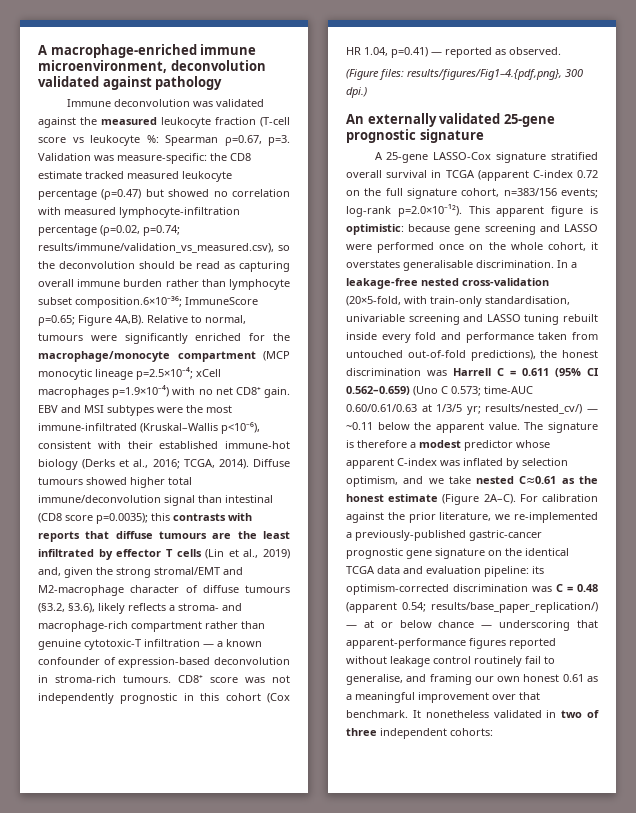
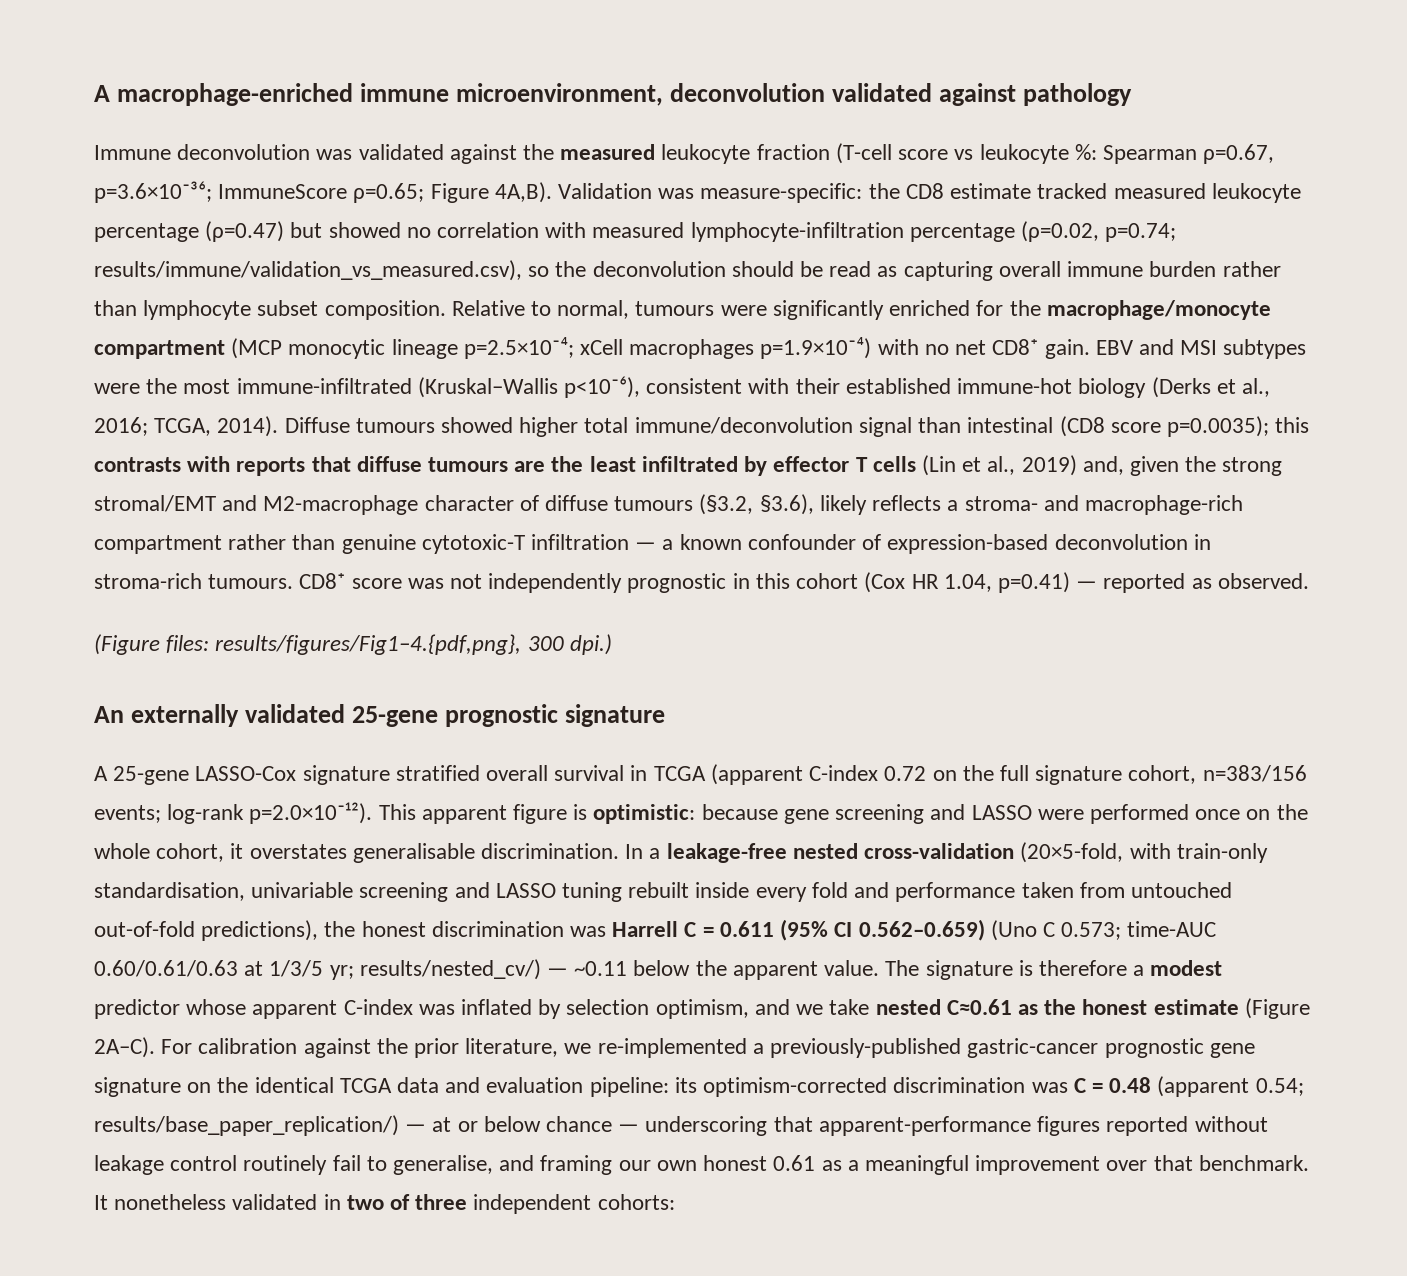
- Immune deconvolution was validated against the measured leukocyte fraction (T-cell score vs leukocyte %: Spearman ρ=0.67, p=3.
+ Immune deconvolution was validated against the measured leukocyte fraction (T-cell score vs leukocyte %: Spearman ρ=0.67, p=3.6×10⁻³⁶; ImmuneScore ρ=0.65; Figure 4A,B).
- Validation was measure-specific: the CD8 estimate tracked measured leukocyte percentage (ρ=0.47) but showed no correlation with measured lymphocyte-infiltration percentage (ρ=0.02, p=0.74; results/immune/validation_vs_measured.csv), so the deconvolution should be read as capturing overall immune burden rather than lymphocyte subset composition.6×10⁻³⁶; ImmuneScore ρ=0.65; Figure 4A,B).
+ Validation was measure-specific: the CD8 estimate tracked measured leukocyte percentage (ρ=0.47) but showed no correlation with measured lymphocyte-infiltration percentage (ρ=0.02, p=0.74; results/immune/validation_vs_measured.csv), so the deconvolution should be read as capturing overall immune burden rather than lymphocyte subset composition.

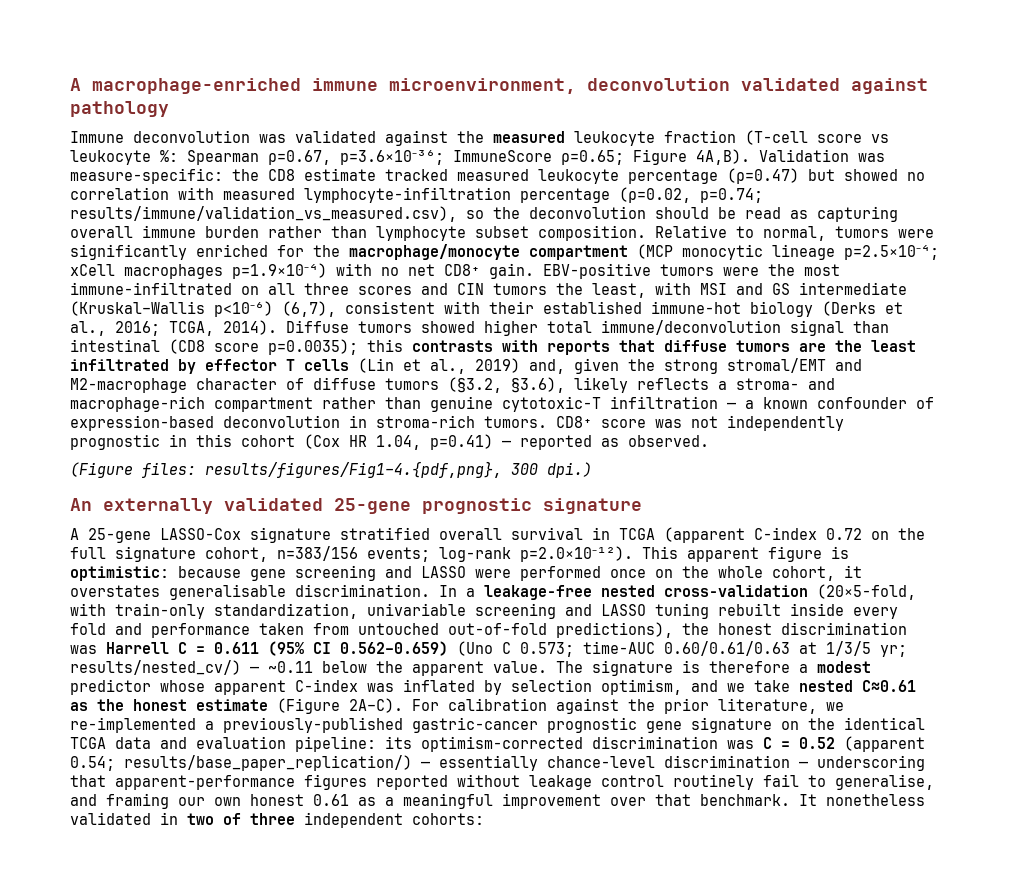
- Relative to normal, tumours were significantly enriched for the macrophage/monocyte compartment (MCP monocytic lineage p=2.5×10⁻⁴; xCell macrophages p=1.9×10⁻⁴) with no net CD8⁺ gain.
+ Relative to normal, tumors were significantly enriched for the macrophage/monocyte compartment (MCP monocytic lineage p=2.5×10⁻⁴; xCell macrophages p=1.9×10⁻⁴) with no net CD8⁺ gain.
- EBV and MSI subtypes were the most immune-infiltrated (Kruskal–Wallis p<10⁻⁶), consistent with their established immune-hot biology (Derks et al., 2016; TCGA, 2014).
+ EBV-positive tumors were the most immune-infiltrated on all three scores and CIN tumors the least, with MSI and GS intermediate (Kruskal–Wallis p<10⁻⁶) (6,7), consistent with their established immune-hot biology (Derks et al., 2016; TCGA, 2014).
- Diffuse tumours showed higher total immune/deconvolution signal than intestinal (CD8 score p=0.0035);
+ Diffuse tumors showed higher total immune/deconvolution signal than intestinal (CD8 score p=0.0035);
- this contrasts with reports that diffuse tumours are the least infiltrated by effector T cells (Lin et al., 2019) and, given the strong stromal/EMT and M2-macrophage character of diffuse tumours (§3.2, §3.6), likely reflects a stroma- and macrophage-rich compartment rather than genuine cytotoxic-T infiltration — a known confounder of expression-based deconvolution in stroma-rich tumours.
+ this contrasts with reports that diffuse tumors are the least infiltrated by effector T cells (Lin et al., 2019) and, given the strong stromal/EMT and M2-macrophage character of diffuse tumors (§3.2, §3.6), likely reflects a stroma- and macrophage-rich compartment rather than genuine cytotoxic-T infiltration — a known confounder of expression-based deconvolution in stroma-rich tumors.
- In a leakage-free nested cross-validation (20×5-fold, with train-only standardisation, univariable screening and LASSO tuning rebuilt inside every fold and performance taken from untouched out-of-fold predictions), the honest discrimination was Harrell C = 0.611 (95% CI 0.562–0.659) (Uno C 0.573; time-AUC 0.60/0.61/0.63 at 1/3/5 yr; results/nested_cv/) — ~0.11 below the apparent value.
+ In a leakage-free nested cross-validation (20×5-fold, with train-only standardization, univariable screening and LASSO tuning rebuilt inside every fold and performance taken from untouched out-of-fold predictions), the honest discrimination was Harrell C = 0.611 (95% CI 0.562–0.659) (Uno C 0.573; time-AUC 0.60/0.61/0.63 at 1/3/5 yr; results/nested_cv/) — ~0.11 below the apparent value.
- For calibration against the prior literature, we re-implemented a previously-published gastric-cancer prognostic gene signature on the identical TCGA data and evaluation pipeline: its optimism-corrected discrimination was C = 0.48 (apparent 0.54; results/base_paper_replication/) — at or below chance — underscoring that apparent-performance figures reported without leakage control routinely fail to generalise, and framing our own honest 0.61 as a meaningful improvement over that benchmark.
+ For calibration against the prior literature, we re-implemented a previously-published gastric-cancer prognostic gene signature on the identical TCGA data and evaluation pipeline: its optimism-corrected discrimination was C = 0.52 (apparent 0.54; results/base_paper_replication/) — essentially chance-level discrimination — underscoring that apparent-performance figures reported without leakage control routinely fail to generalise, and framing our own honest 0.61 as a meaningful improvement over that benchmark.

